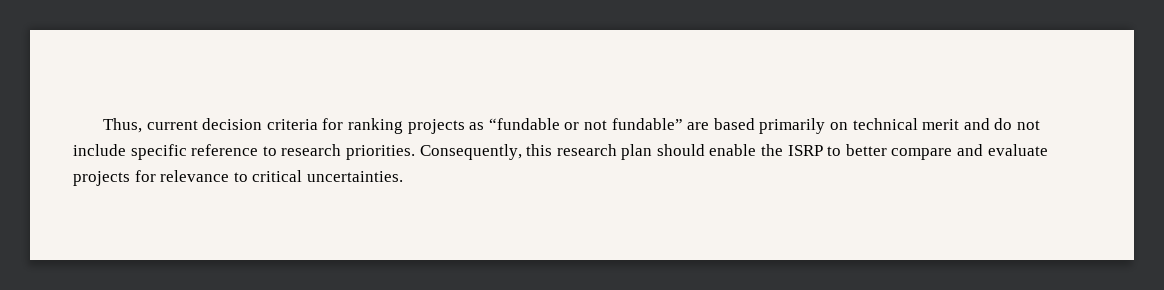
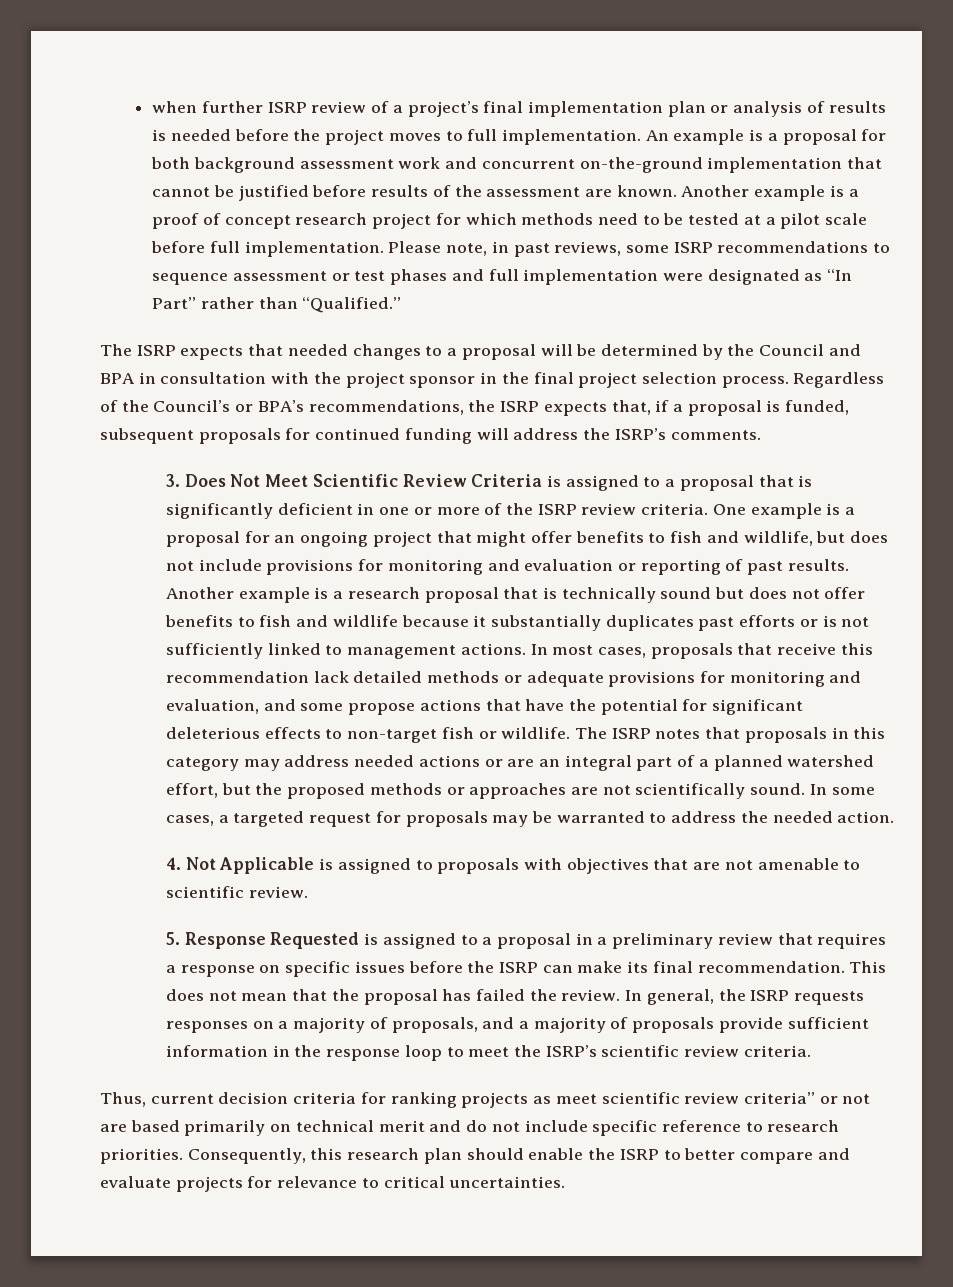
+ when further ISRP review of a project’s final implementation plan or analysis of results is needed before the project moves to full implementation. An example is a proposal for both background assessment work and concurrent on-the-ground implementation that cannot be justified before results of the assessment are known. Another example is a proof of concept research project for which methods need to be tested at a pilot scale before full implementation. Please note, in past reviews, some ISRP recommendations to sequence assessment or test phases and full implementation were designated as “In Part” rather than “Qualified.”
+ The ISRP expects that needed changes to a proposal will be determined by the Council and BPA in consultation with the project sponsor in the final project selection process. Regardless of the Council’s or BPA’s recommendations, the ISRP expects that, if a proposal is funded, subsequent proposals for continued funding will address the ISRP’s comments.
+ 3. Does Not Meet Scientific Review Criteria is assigned to a proposal that is significantly deficient in one or more of the ISRP review criteria. One example is a proposal for an ongoing project that might offer benefits to fish and wildlife, but does not include provisions for monitoring and evaluation or reporting of past results. Another example is a research proposal that is technically sound but does not offer benefits to fish and wildlife because it substantially duplicates past efforts or is not sufficiently linked to management actions. In most cases, proposals that receive this recommendation lack detailed methods or adequate provisions for monitoring and evaluation, and some propose actions that have the potential for significant deleterious effects to non-target fish or wildlife. The ISRP notes that proposals in this category may address needed actions or are an integral part of a planned watershed effort, but the proposed methods or approaches are not scientifically sound. In some cases, a targeted request for proposals may be warranted to address the needed action.
+ 4. Not Applicable is assigned to proposals with objectives that are not amenable to scientific review.
+ 5. Response Requested is assigned to a proposal in a preliminary review that requires a response on specific issues before the ISRP can make its final recommendation. This does not mean that the proposal has failed the review. In general, the ISRP requests responses on a majority of proposals, and a majority of proposals provide sufficient information in the response loop to meet the ISRP’s scientific review criteria.
- Thus, current decision criteria for ranking projects as “fundable or not fundable” are based primarily on technical merit and do not include specific reference to research priorities.
+ Thus, current decision criteria for ranking projects as meet scientific review criteria” or not are based primarily on technical merit and do not include specific reference to research priorities.

